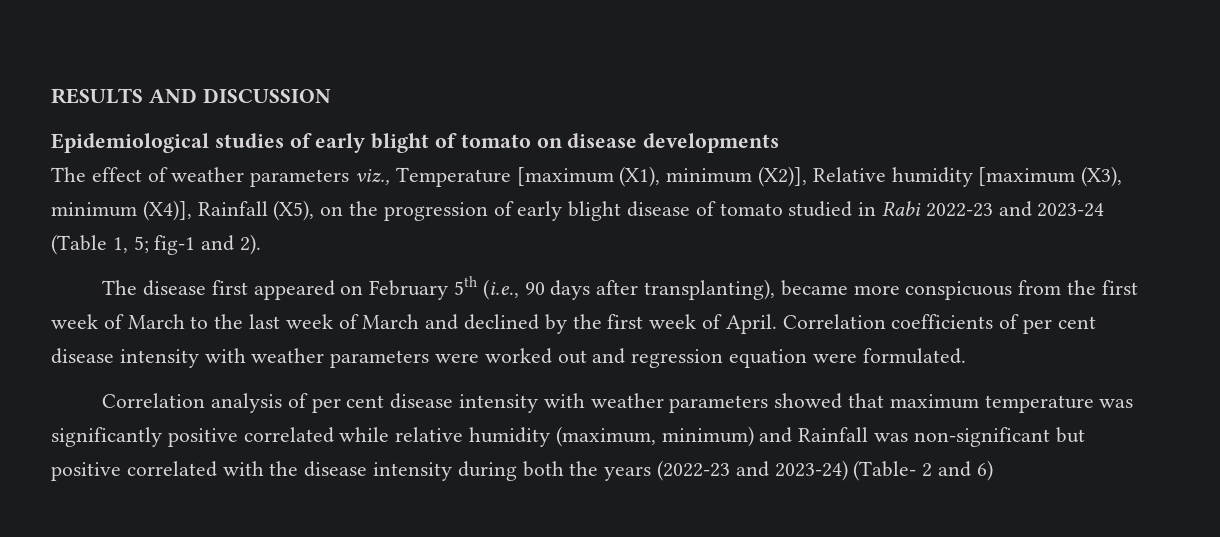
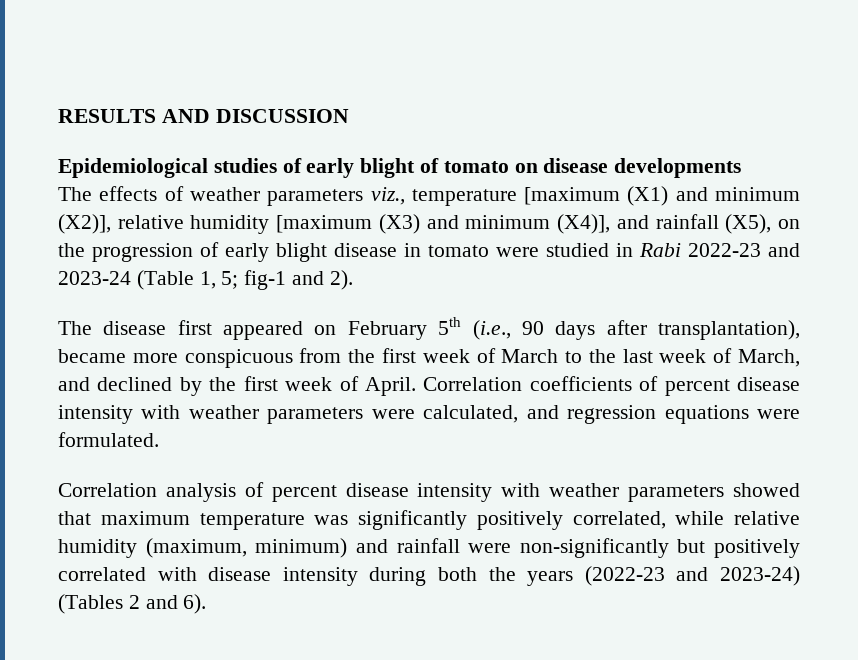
- The effect of weather parameters viz., Temperature [maximum (X1), minimum (X2)], Relative humidity [maximum (X3), minimum (X4)], Rainfall (X5), on the progression of early blight disease of tomato studied in Rabi 2022-23 and 2023-24 (Table 1, 5; fig-1 and 2).
+ The effects of weather parameters viz., temperature [maximum (X1) and minimum (X2)], relative humidity [maximum (X3) and minimum (X4)], and rainfall (X5), on the progression of early blight disease in tomato were studied in Rabi 2022-23 and 2023-24 (Table 1, 5; fig-1 and 2).
- The disease first appeared on February 5th (i.e., 90 days after transplanting), became more conspicuous from the first week of March to the last week of March and declined by the first week of April.
+ The disease first appeared on February 5th (i.e., 90 days after transplantation), became more conspicuous from the first week of March to the last week of March, and declined by the first week of April.
- Correlation coefficients of per cent disease intensity with weather parameters were worked out and regression equation were formulated.
+ Correlation coefficients of percent disease intensity with weather parameters were calculated, and regression equations were formulated.
- Correlation analysis of per cent disease intensity with weather parameters showed that maximum temperature was significantly positive correlated while relative humidity (maximum, minimum) and Rainfall was non-significant but positive correlated with the disease intensity during both the years (2022-23 and 2023-24) (Table- 2 and 6)
+ Correlation analysis of percent disease intensity with weather parameters showed that maximum temperature was significantly positively correlated, while relative humidity (maximum, minimum) and rainfall were non-significantly but positively correlated with disease intensity during both the years (2022-23 and 2023-24) (Tables 2 and 6).

